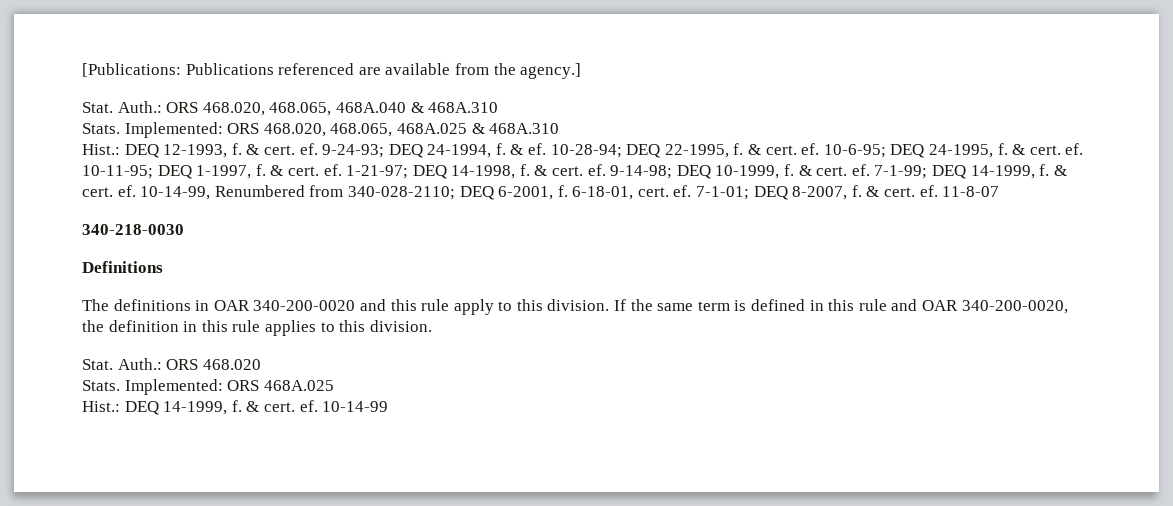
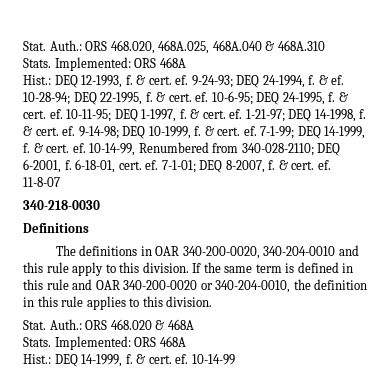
- [Publications: Publications referenced are available from the agency.]
- Auth.: ORS 468.020, 468.065, 468A.040 & 468A.310
- Stats. Implemented: ORS 468.020, 468.065, 468A.025 & 468A.310
+ Auth.: ORS 468.020, 468A.025, 468A.040 & 468A.310
+ Stats. Implemented: ORS 468A
- The definitions in OAR 340-200-0020 and this rule apply to this division.
+ The definitions in OAR 340-200-0020, 340-204-0010 and this rule apply to this division.
- If the same term is defined in this rule and OAR 340-200-0020, the definition in this rule applies to this division.
+ If the same term is defined in this rule and OAR 340-200-0020 or 340-204-0010, the definition in this rule applies to this division.
- Auth.: ORS 468.020
- Stats. Implemented: ORS 468A.025
+ Auth.: ORS 468.020 & 468A
+ Stats. Implemented: ORS 468A

